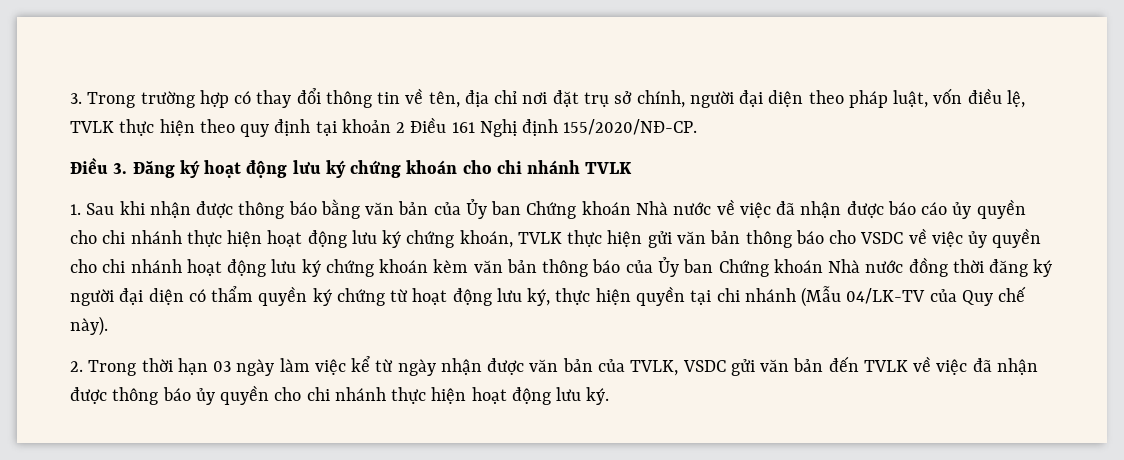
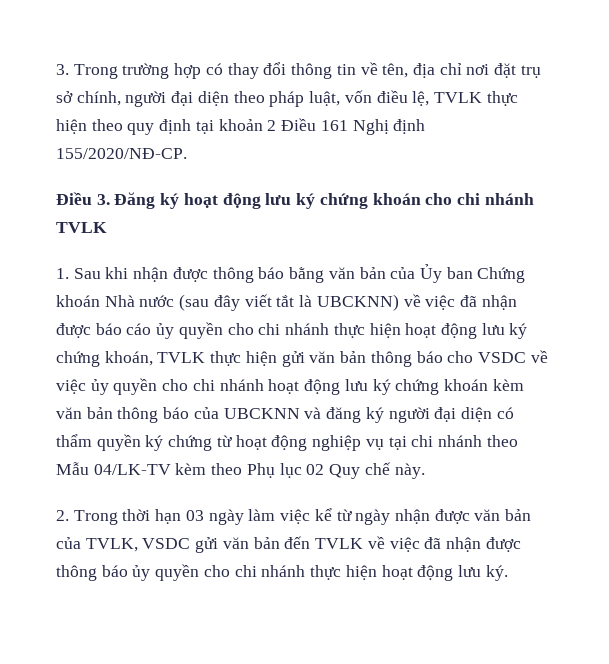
- 1. Sau khi nhận được thông báo bằng văn bản của Ủy ban Chứng khoán Nhà nước về việc đã nhận được báo cáo ủy quyền cho chi nhánh thực hiện hoạt động lưu ký chứng khoán, TVLK thực hiện gửi văn bản thông báo cho VSDC về việc ủy quyền cho chi nhánh hoạt động lưu ký chứng khoán kèm văn bản thông báo của Ủy ban Chứng khoán Nhà nước đồng thời đăng ký người đại diện có thẩm quyền ký chứng từ hoạt động lưu ký, thực hiện quyền tại chi nhánh (Mẫu 04/LK-TV của Quy chế này).
+ 1. Sau khi nhận được thông báo bằng văn bản của Ủy ban Chứng khoán Nhà nước (sau đây viết tắt là UBCKNN) về việc đã nhận được báo cáo ủy quyền cho chi nhánh thực hiện hoạt động lưu ký chứng khoán, TVLK thực hiện gửi văn bản thông báo cho VSDC về việc ủy quyền cho chi nhánh hoạt động lưu ký chứng khoán kèm văn bản thông báo của UBCKNN và đăng ký người đại diện có thẩm quyền ký chứng từ hoạt động nghiệp vụ tại chi nhánh theo Mẫu 04/LK-TV kèm theo Phụ lục 02 Quy chế này.

